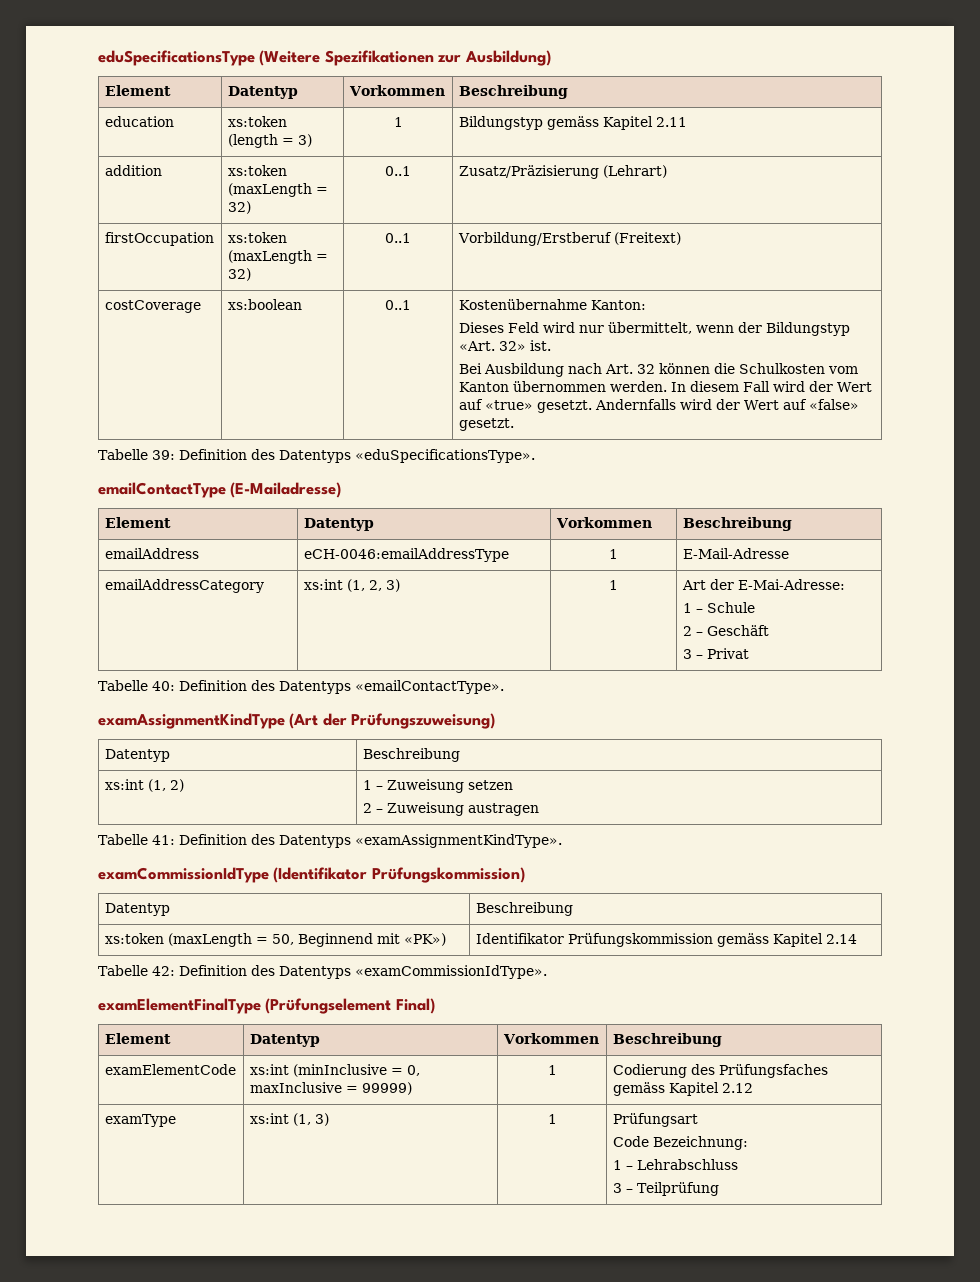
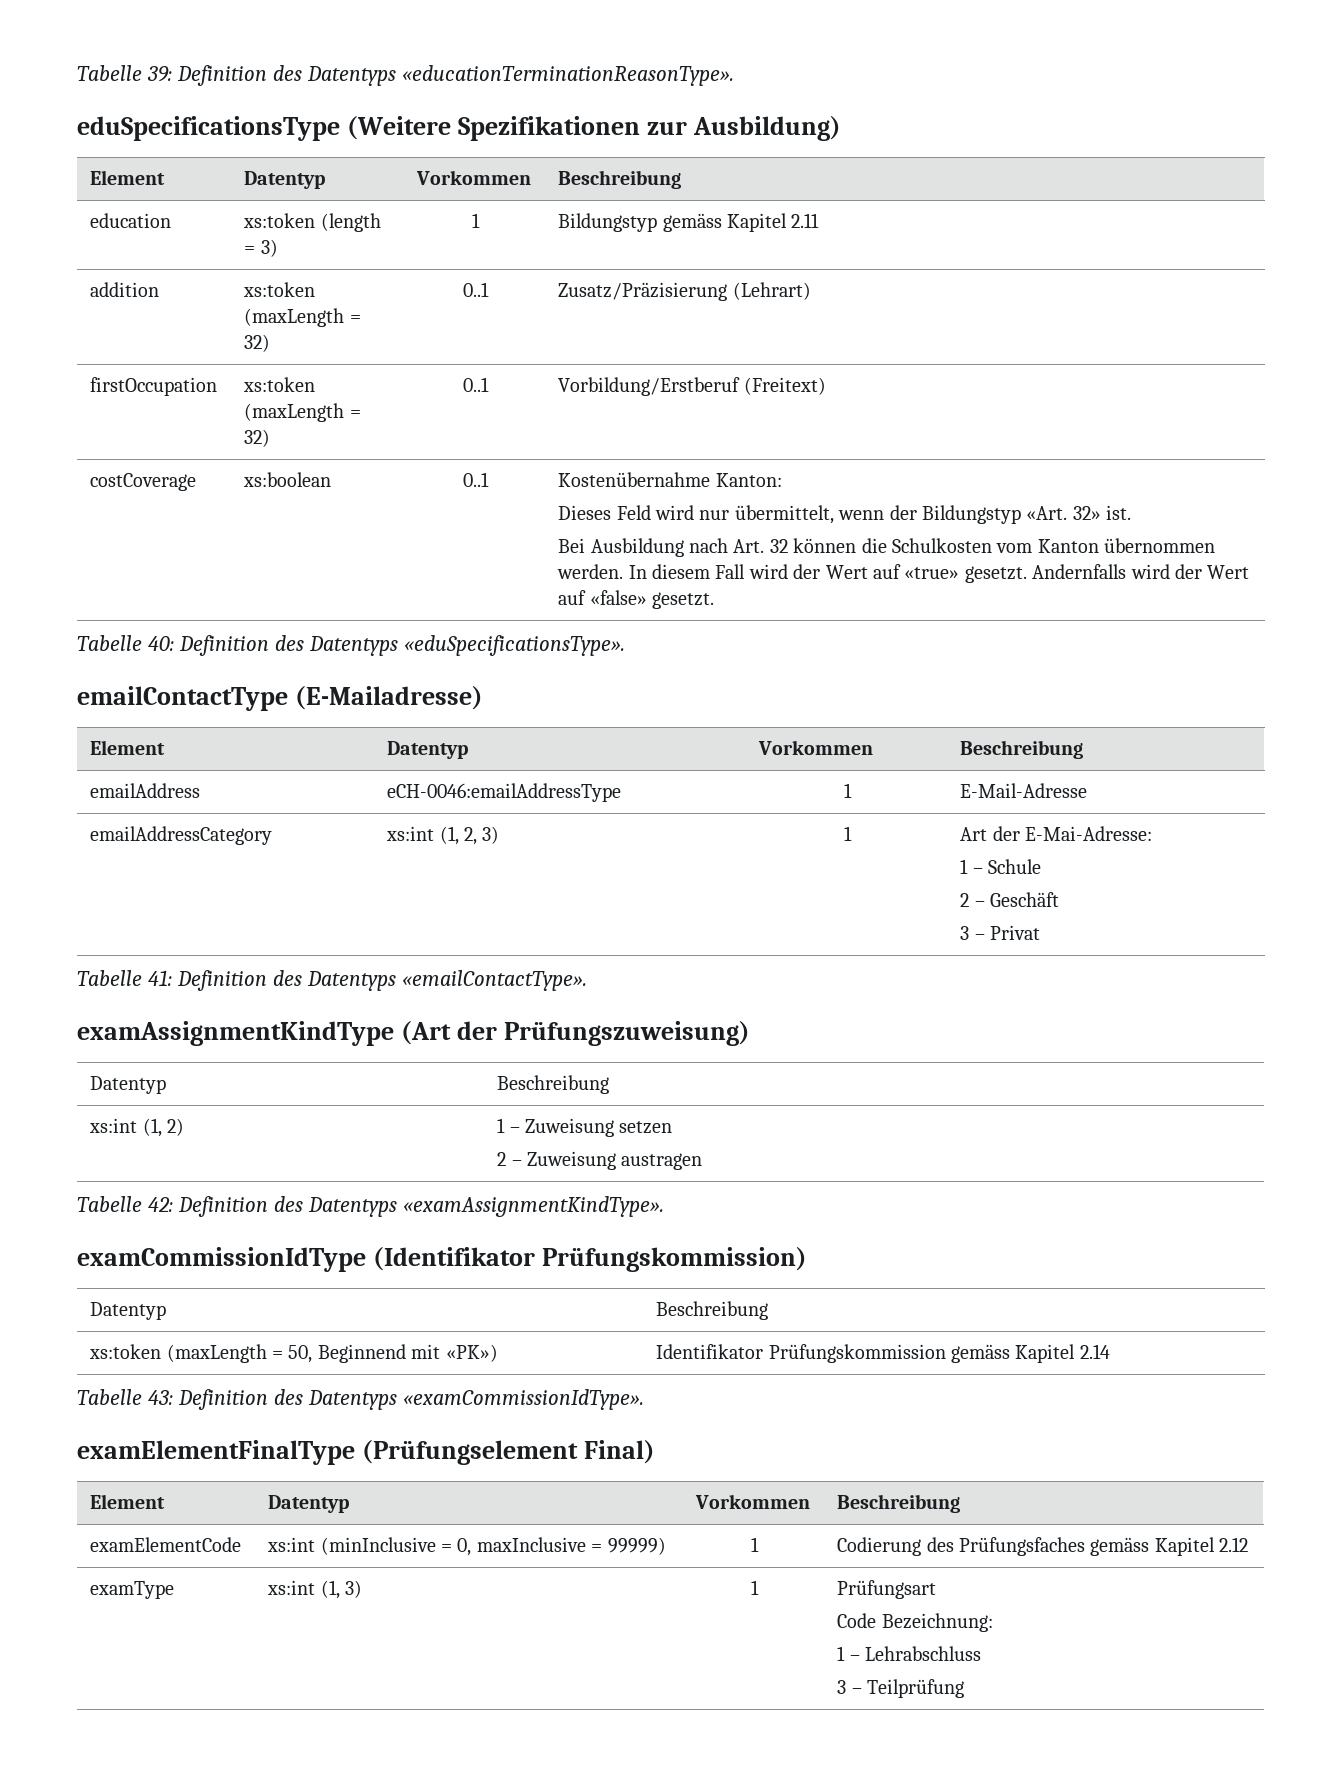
+ Tabelle 39: Definition des Datentyps «educationTerminationReasonType».
- Tabelle 39: Definition des Datentyps «eduSpecificationsType».
+ Tabelle 40: Definition des Datentyps «eduSpecificationsType».
- Tabelle 40: Definition des Datentyps «emailContactType».
+ Tabelle 41: Definition des Datentyps «emailContactType».
- Tabelle 41: Definition des Datentyps «examAssignmentKindType».
+ Tabelle 42: Definition des Datentyps «examAssignmentKindType».
- Tabelle 42: Definition des Datentyps «examCommissionIdType».
+ Tabelle 43: Definition des Datentyps «examCommissionIdType».

